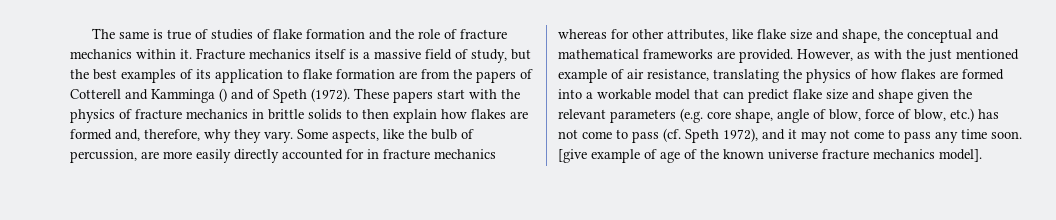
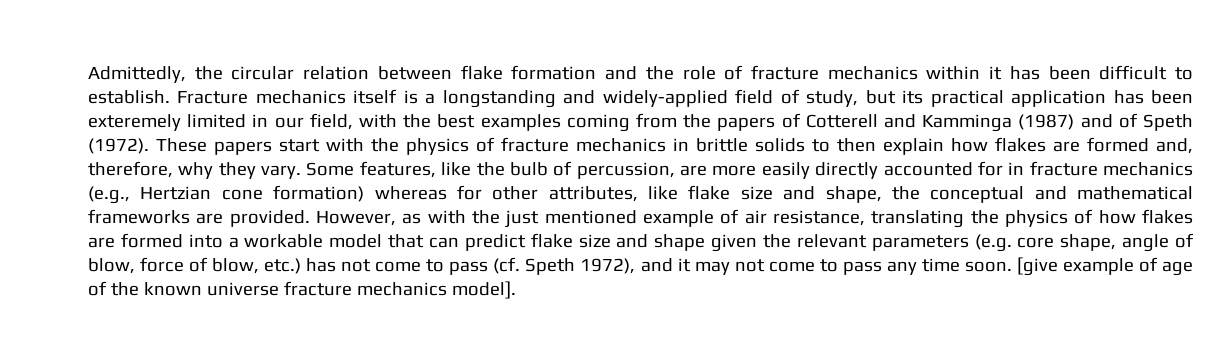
- The same is true of studies of flake formation and the role of fracture mechanics within it.
+ Admittedly, the circular relation between flake formation and the role of fracture mechanics within it has been difficult to establish.
- Fracture mechanics itself is a massive field of study, but the best examples of its application to flake formation are from the papers of Cotterell and Kamminga () and of Speth (1972).
+ Fracture mechanics itself is a longstanding and widely-applied field of study, but its practical application has been exteremely limited in our field, with the best examples coming from the papers of Cotterell and Kamminga (1987) and of Speth (1972).
- Some aspects, like the bulb of percussion, are more easily directly accounted for in fracture mechanics whereas for other attributes, like flake size and shape, the conceptual and mathematical frameworks are provided.
+ Some features, like the bulb of percussion, are more easily directly accounted for in fracture mechanics (e.g., Hertzian cone formation) whereas for other attributes, like flake size and shape, the conceptual and mathematical frameworks are provided.

